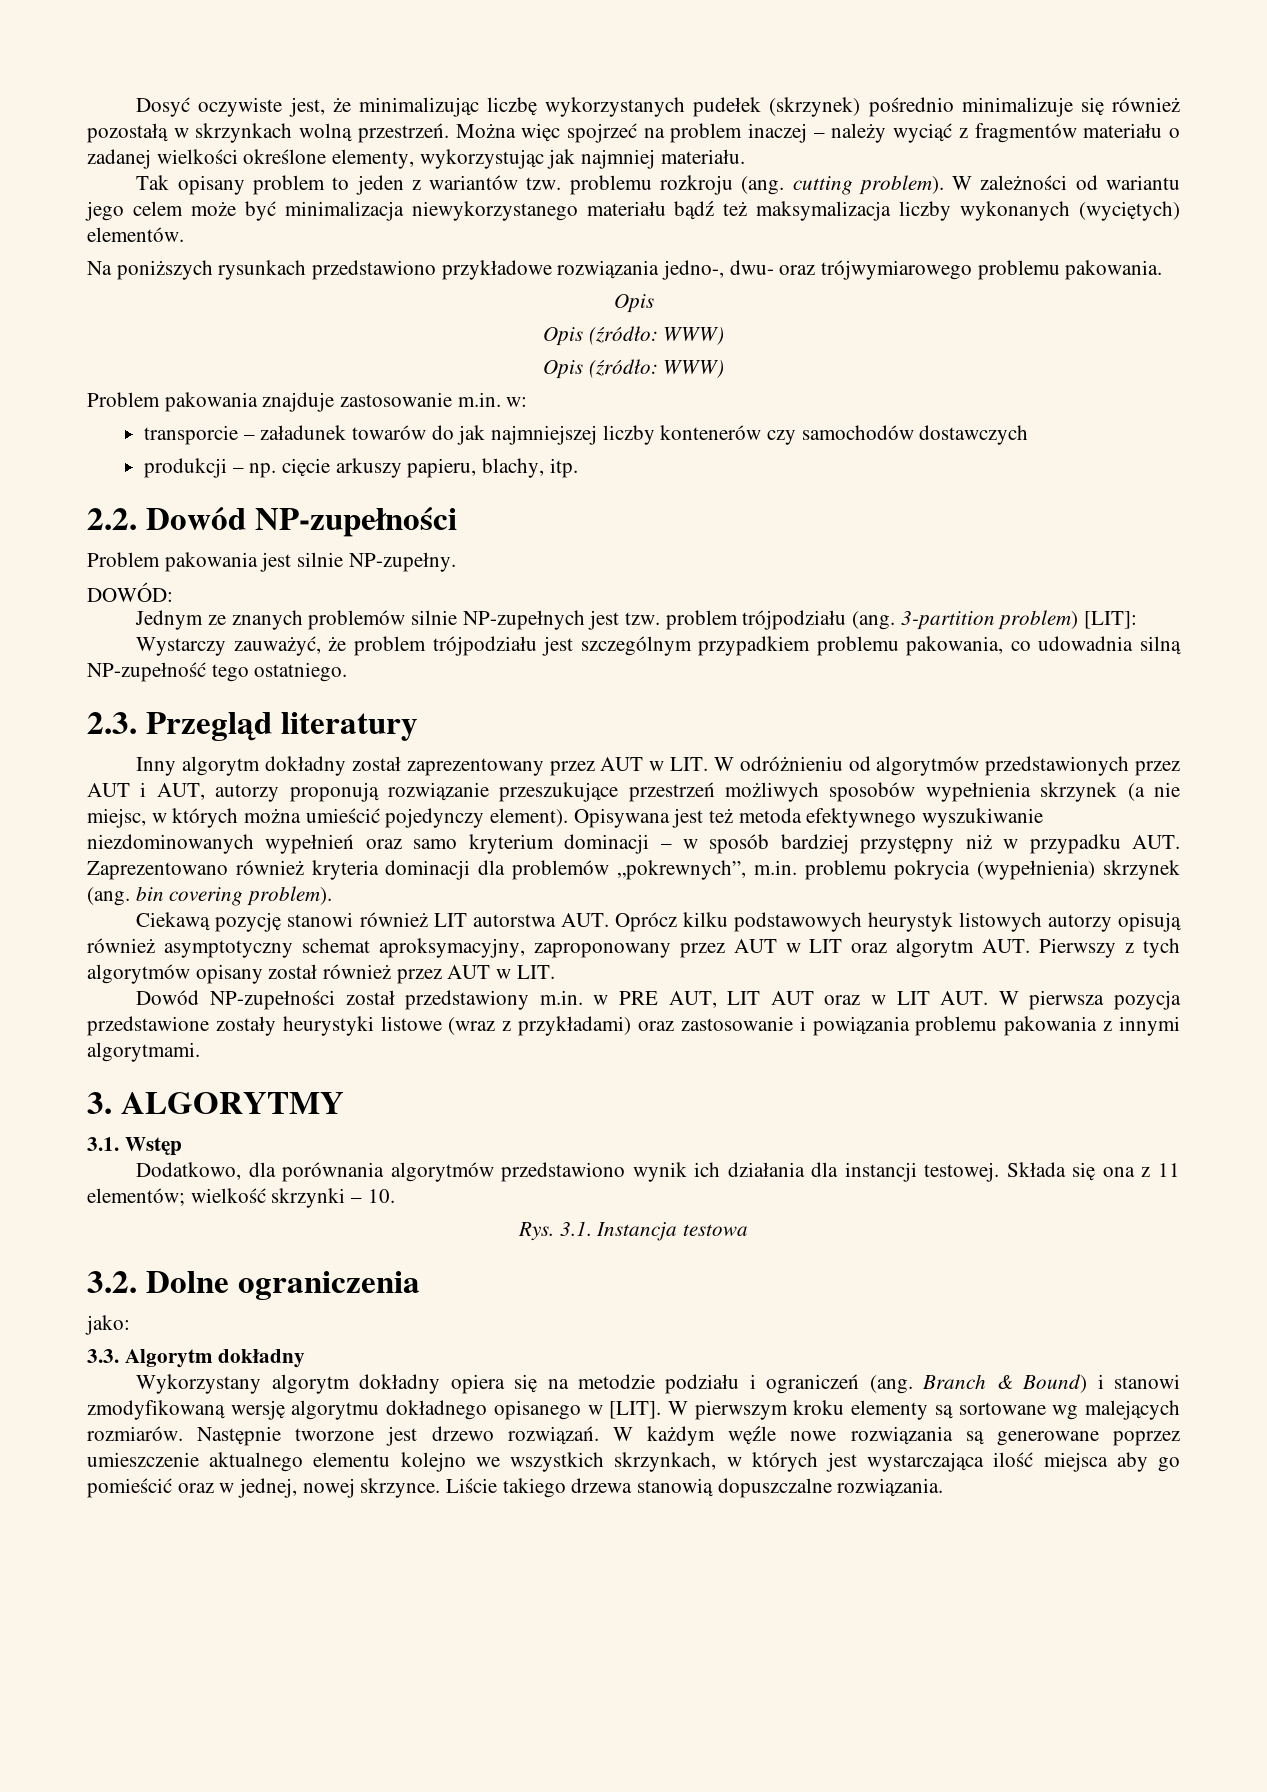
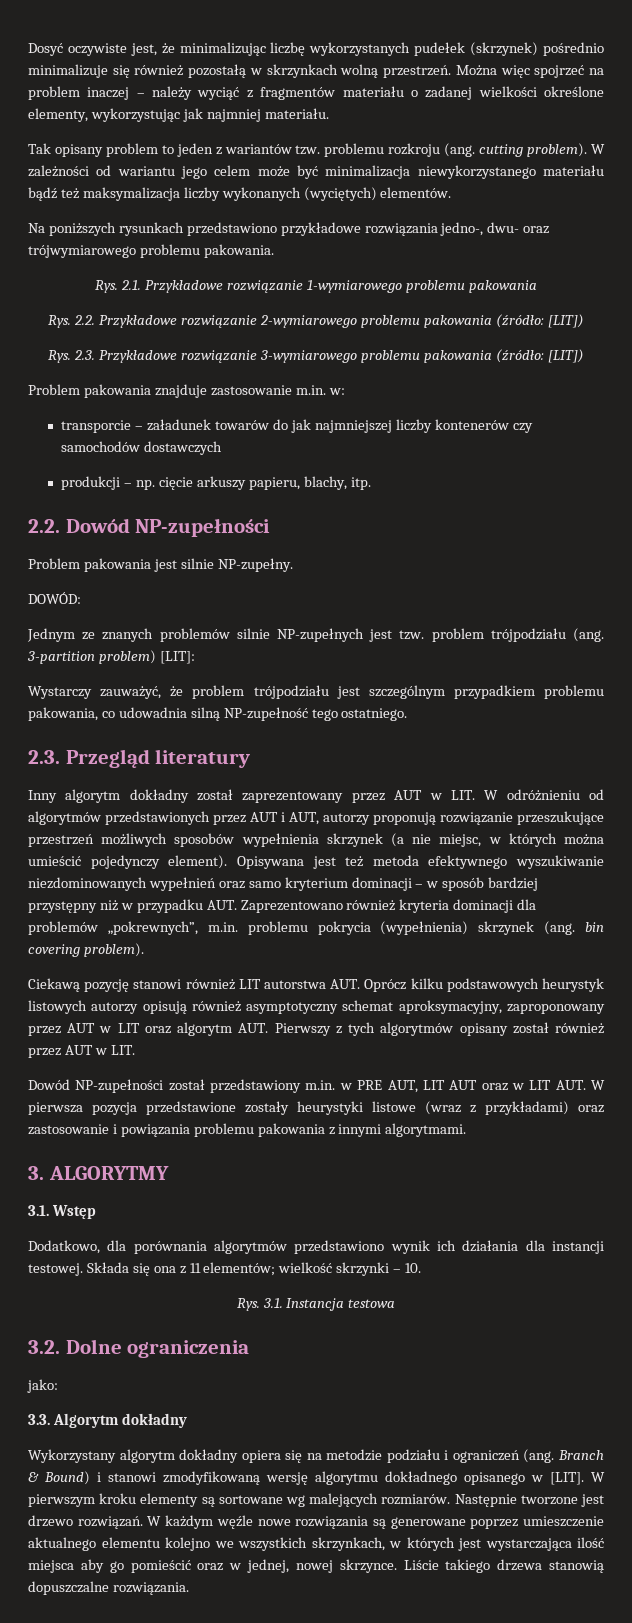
  Na poniższych rysunkach przedstawiono przykładowe rozwiązania jedno-, dwu- oraz trójwymiarowego problemu pakowania.
- Opis
- Opis (źródło: WWW)
- Opis (źródło: WWW)
+ Rys. 2.1. Przykładowe rozwiązanie 1-wymiarowego problemu pakowania
+ Rys. 2.2. Przykładowe rozwiązanie 2-wymiarowego problemu pakowania (źródło: [LIT])
+ Rys. 2.3. Przykładowe rozwiązanie 3-wymiarowego problemu pakowania (źródło: [LIT])

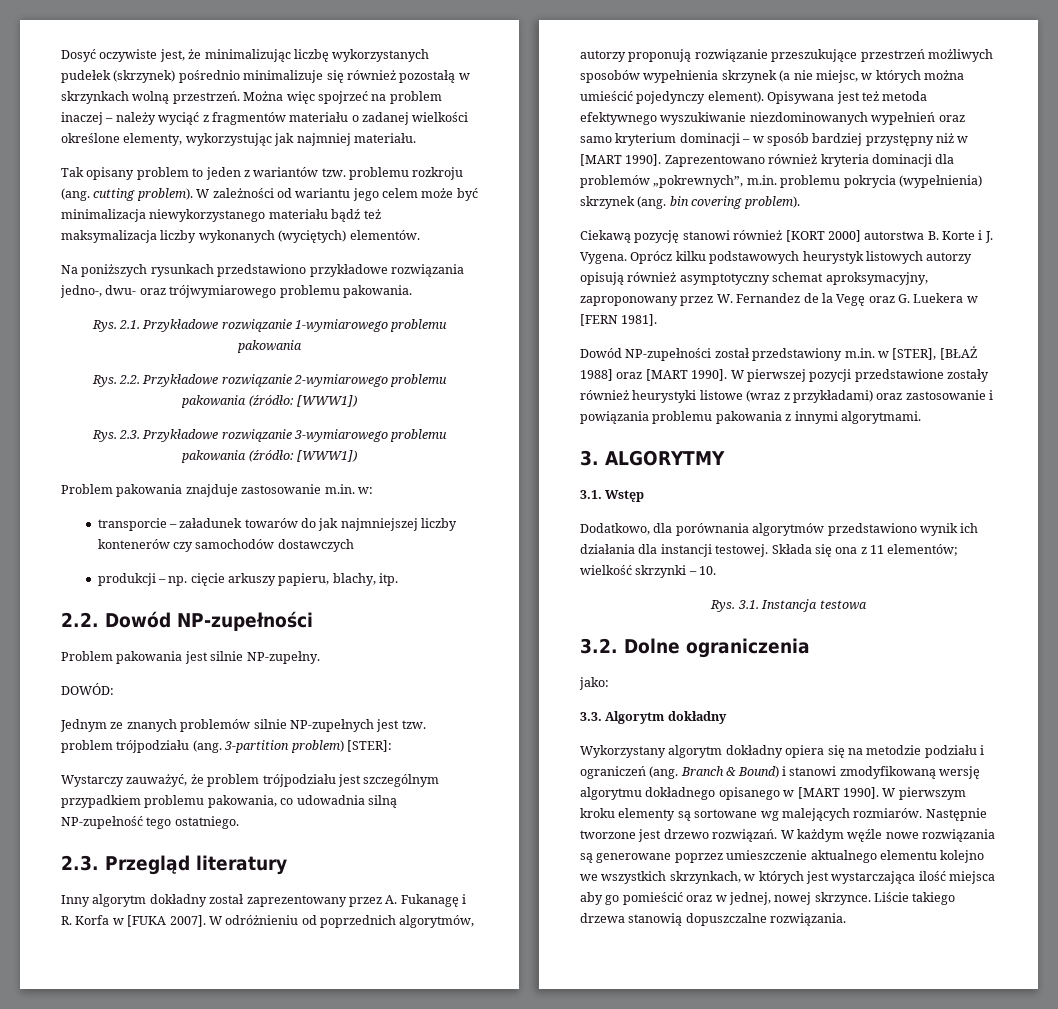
- Rys. 2.2. Przykładowe rozwiązanie 2-wymiarowego problemu pakowania (źródło: [LIT])
+ Rys. 2.2. Przykładowe rozwiązanie 2-wymiarowego problemu pakowania (źródło: [WWW1])
- Rys. 2.3. Przykładowe rozwiązanie 3-wymiarowego problemu pakowania (źródło: [LIT])
+ Rys. 2.3. Przykładowe rozwiązanie 3-wymiarowego problemu pakowania (źródło: [WWW1])
- 3-partition problem) [LIT]:
+ 3-partition problem) [STER]:
- Inny algorytm dokładny został zaprezentowany przez AUT w LIT. W odróżnieniu od algorytmów przedstawionych przez AUT i AUT, autorzy proponują rozwiązanie przeszukujące przestrzeń możliwych sposobów wypełnienia skrzynek (a nie miejsc, w których można umieścić pojedynczy element).
+ Inny algorytm dokładny został zaprezentowany przez A. Fukanagę i R. Korfa w [FUKA 2007]. W odróżnieniu od poprzednich algorytmów, autorzy proponują rozwiązanie przeszukujące przestrzeń możliwych sposobów wypełnienia skrzynek (a nie miejsc, w których można umieścić pojedynczy element).
- Opisywana jest też metoda efektywnego wyszukiwanie niezdominowanych wypełnień oraz samo kryterium dominacji – w sposób bardziej przystępny niż w przypadku AUT. Zaprezentowano również kryteria dominacji dla problemów „pokrewnych”, m.in. problemu pokrycia (wypełnienia) skrzynek (ang. bin covering problem).
+ Opisywana jest też metoda efektywnego wyszukiwanie niezdominowanych wypełnień oraz samo kryterium dominacji – w sposób bardziej przystępny niż w [MART 1990]. Zaprezentowano również kryteria dominacji dla problemów „pokrewnych”, m.in. problemu pokrycia (wypełnienia) skrzynek (ang. bin covering problem).
- Ciekawą pozycję stanowi również LIT autorstwa AUT. Oprócz kilku podstawowych heurystyk listowych autorzy opisują również asymptotyczny schemat aproksymacyjny, zaproponowany przez AUT w LIT oraz algorytm AUT. Pierwszy z tych algorytmów opisany został również przez AUT w LIT.
+ Ciekawą pozycję stanowi również [KORT 2000] autorstwa B. Korte i J. Vygena. Oprócz kilku podstawowych heurystyk listowych autorzy opisują również asymptotyczny schemat aproksymacyjny, zaproponowany przez W. Fernandez de la Vegę oraz G. Luekera w [FERN 1981].
- Dowód NP-zupełności został przedstawiony m.in. w PRE AUT, LIT AUT oraz w LIT AUT. W pierwsza pozycja przedstawione zostały heurystyki listowe (wraz z przykładami) oraz zastosowanie i powiązania problemu pakowania z innymi algorytmami.
+ Dowód NP-zupełności został przedstawiony m.in. w [STER], [BŁAŻ 1988] oraz [MART 1990]. W pierwszej pozycji przedstawione zostały również heurystyki listowe (wraz z przykładami) oraz zastosowanie i powiązania problemu pakowania z innymi algorytmami.
- Branch & Bound) i stanowi zmodyfikowaną wersję algorytmu dokładnego opisanego w [LIT].
+ Branch & Bound) i stanowi zmodyfikowaną wersję algorytmu dokładnego opisanego w [MART 1990].

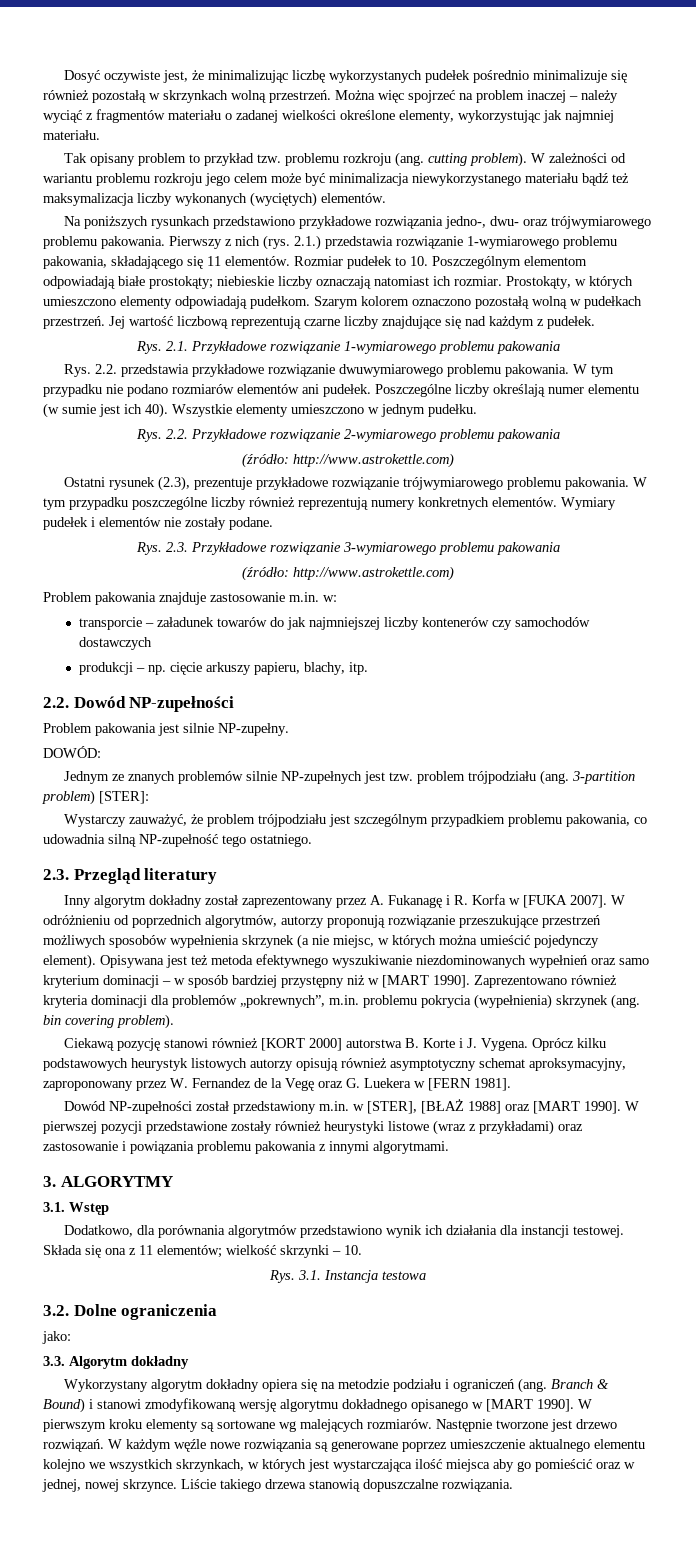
- Dosyć oczywiste jest, że minimalizując liczbę wykorzystanych pudełek (skrzynek) pośrednio minimalizuje się również pozostałą w skrzynkach wolną przestrzeń.
+ Dosyć oczywiste jest, że minimalizując liczbę wykorzystanych pudełek pośrednio minimalizuje się również pozostałą w skrzynkach wolną przestrzeń.
- Tak opisany problem to jeden z wariantów tzw. problemu rozkroju (ang. cutting problem).
+ Tak opisany problem to przykład tzw. problemu rozkroju (ang. cutting problem).
- W zależności od wariantu jego celem może być minimalizacja niewykorzystanego materiału bądź też maksymalizacja liczby wykonanych (wyciętych) elementów.
+ W zależności od wariantu problemu rozkroju jego celem może być minimalizacja niewykorzystanego materiału bądź też maksymalizacja liczby wykonanych (wyciętych) elementów.
+ Pierwszy z nich (rys. 2.1.) przedstawia rozwiązanie 1-wymiarowego problemu pakowania, składającego się 11 elementów. Rozmiar pudełek to 10. Poszczególnym elementom odpowiadają białe prostokąty; niebieskie liczby oznaczają natomiast ich rozmiar. Prostokąty, w których umieszczono elementy odpowiadają pudełkom. Szarym kolorem oznaczono pozostałą wolną w pudełkach przestrzeń. Jej wartość liczbową reprezentują czarne liczby znajdujące się nad każdym z pudełek.
+ Rys. 2.2. przedstawia przykładowe rozwiązanie dwuwymiarowego problemu pakowania. W tym przypadku nie podano rozmiarów elementów ani pudełek. Poszczególne liczby określają numer elementu (w sumie jest ich 40). Wszystkie elementy umieszczono w jednym pudełku.
- Rys. 2.2. Przykładowe rozwiązanie 2-wymiarowego problemu pakowania (źródło: [WWW1])
+ Rys. 2.2. Przykładowe rozwiązanie 2-wymiarowego problemu pakowania
+ (źródło: http://www.astrokettle.com)
+ Ostatni rysunek (2.3), prezentuje przykładowe rozwiązanie trójwymiarowego problemu pakowania. W tym przypadku poszczególne liczby również reprezentują numery konkretnych elementów. Wymiary pudełek i elementów nie zostały podane.
- Rys. 2.3. Przykładowe rozwiązanie 3-wymiarowego problemu pakowania (źródło: [WWW1])
+ Rys. 2.3. Przykładowe rozwiązanie 3-wymiarowego problemu pakowania
+ (źródło: http://www.astrokettle.com)

